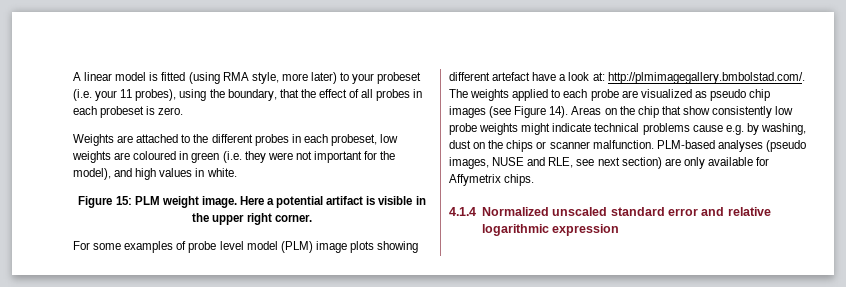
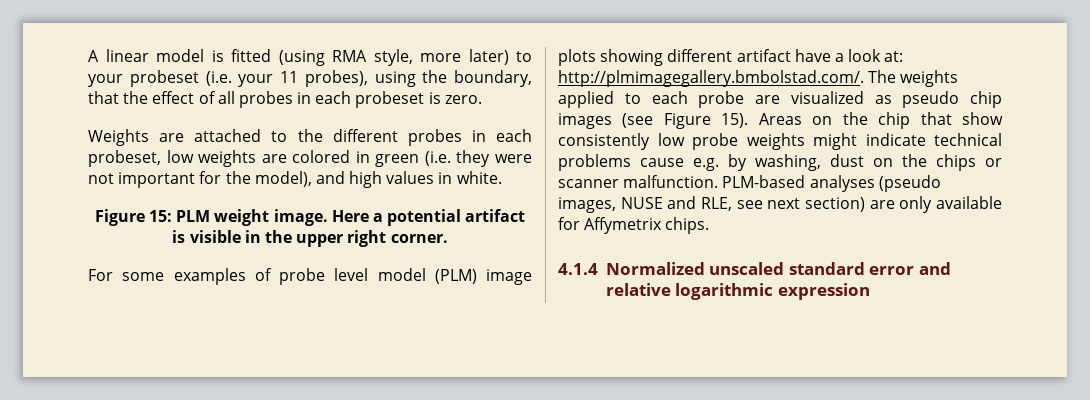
- Weights are attached to the different probes in each probeset, low weights are coloured in green (i.e. they were not important for the model), and high values in white.
+ Weights are attached to the different probes in each probeset, low weights are colored in green (i.e. they were not important for the model), and high values in white.
- For some examples of probe level model (PLM) image plots showing different artefact have a look at: http://plmimagegallery.bmbolstad.com/. The weights applied to each probe are visualized as pseudo chip images (see Figure 14).
+ For some examples of probe level model (PLM) image plots showing different artifact have a look at: http://plmimagegallery.bmbolstad.com/. The weights applied to each probe are visualized as pseudo chip images (see Figure 15).

